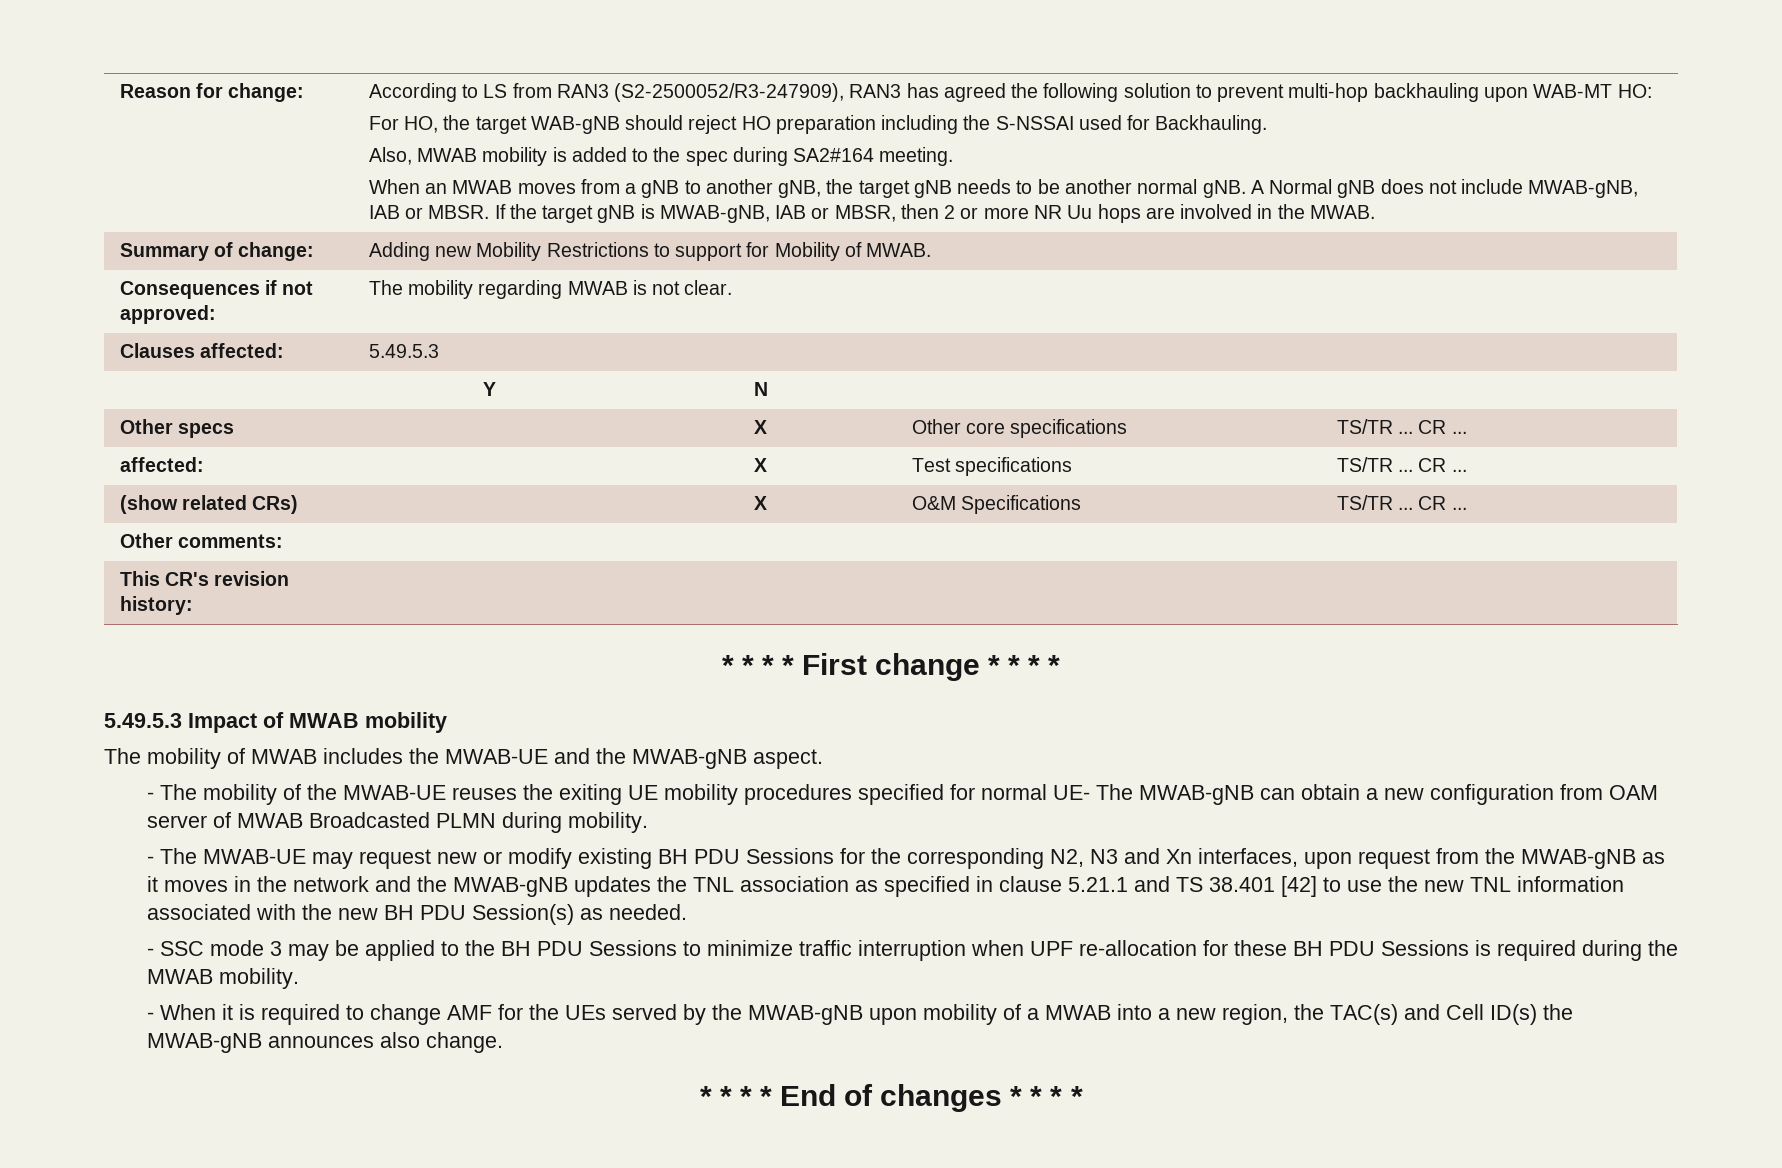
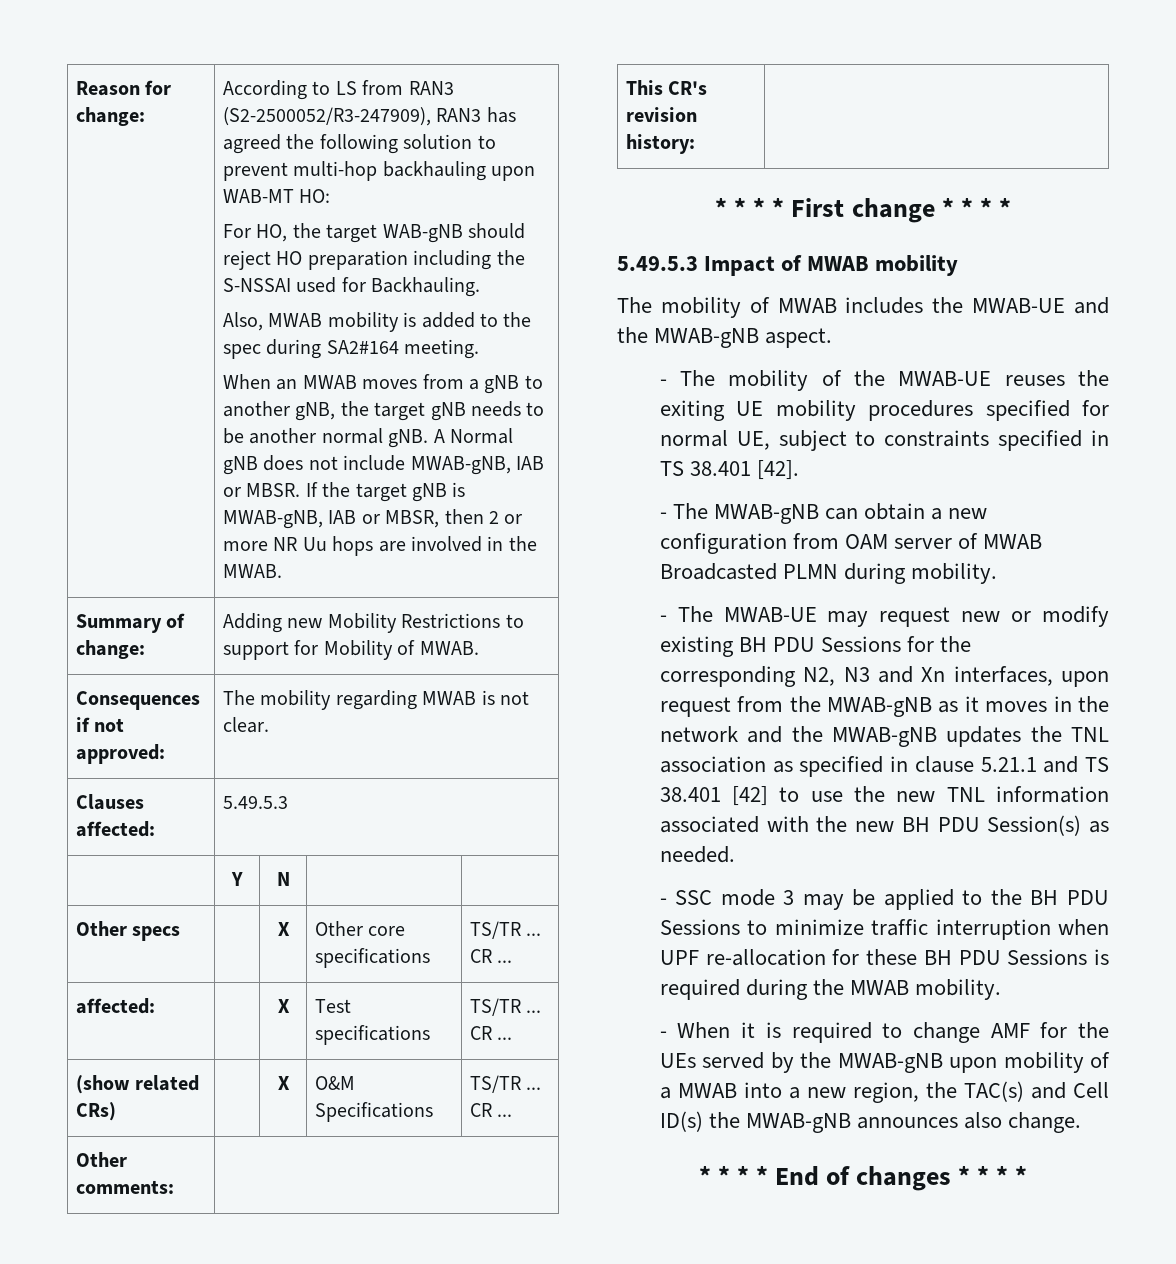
- - The mobility of the MWAB-UE reuses the exiting UE mobility procedures specified for normal UE- The MWAB-gNB can obtain a new configuration from OAM server of MWAB Broadcasted PLMN during mobility.
+ - The mobility of the MWAB-UE reuses the exiting UE mobility procedures specified for normal UE, subject to constraints specified in TS 38.401 [42].
+ - The MWAB-gNB can obtain a new configuration from OAM server of MWAB Broadcasted PLMN during mobility.

